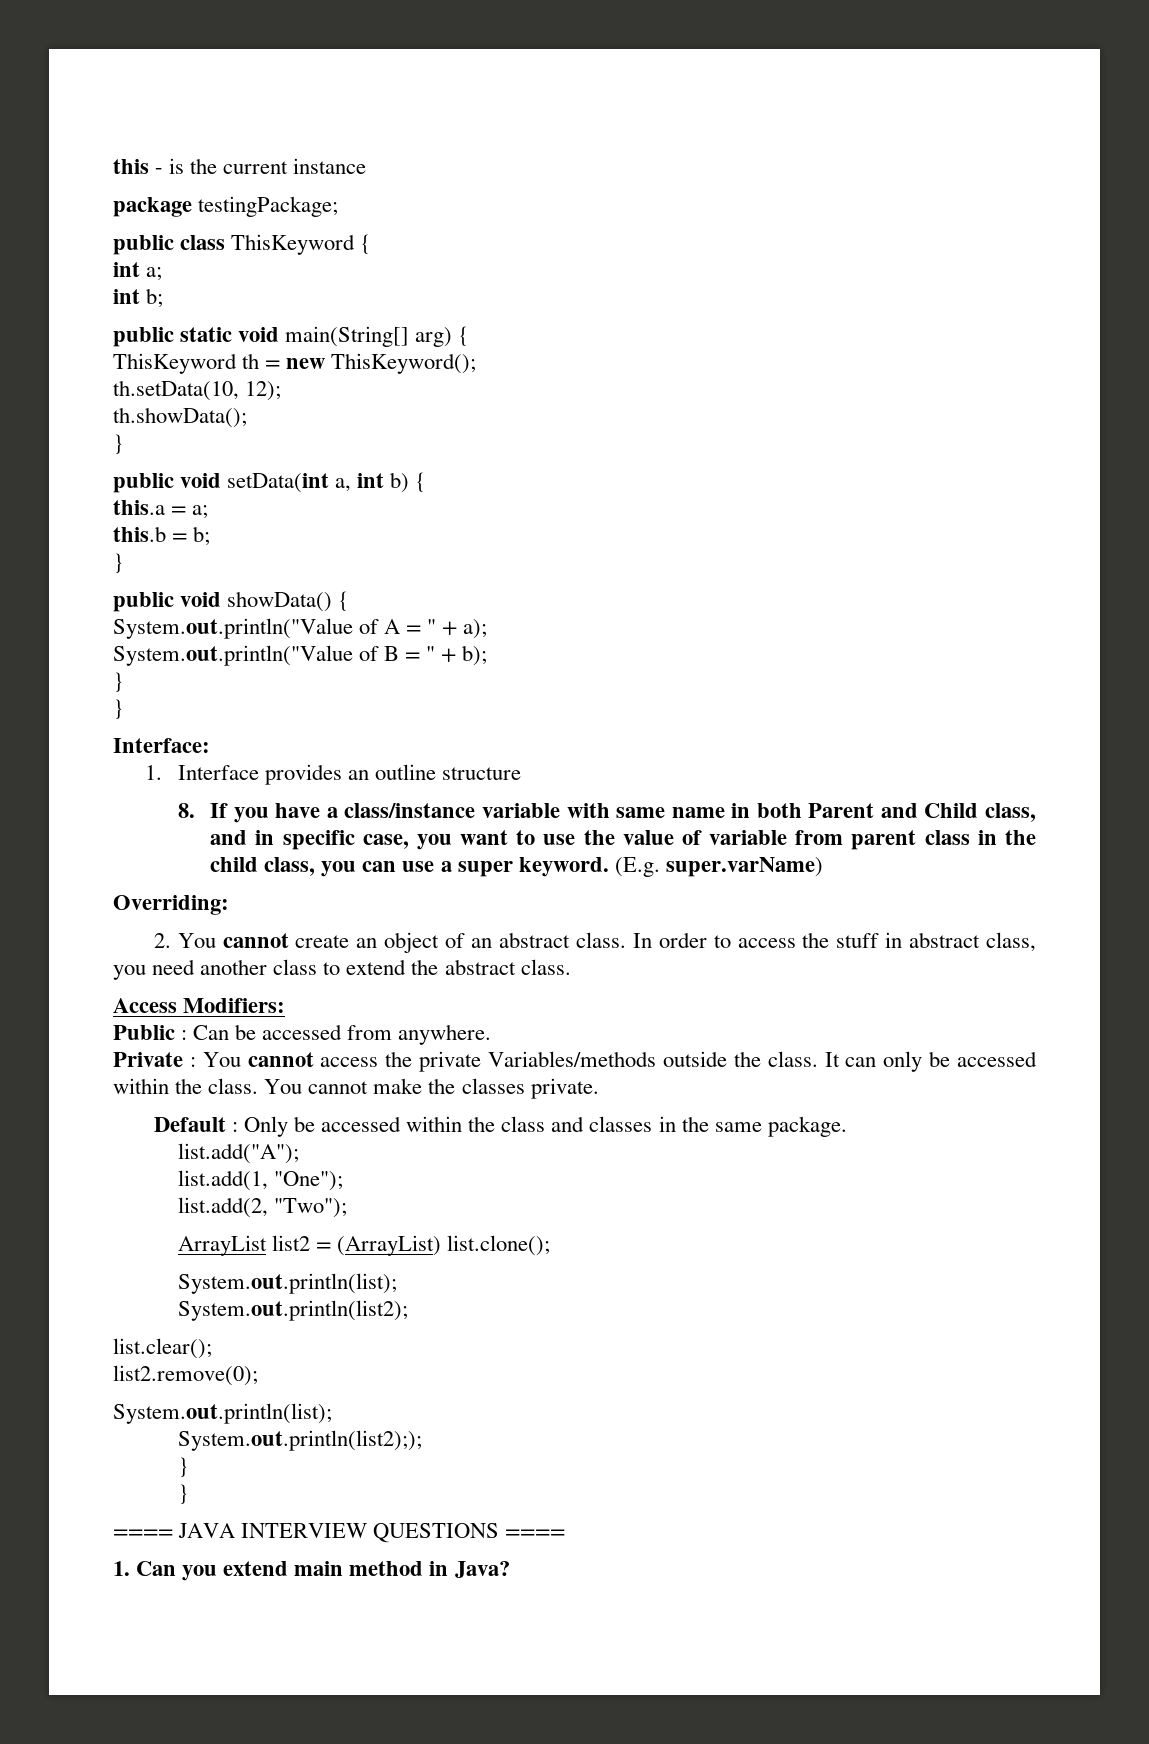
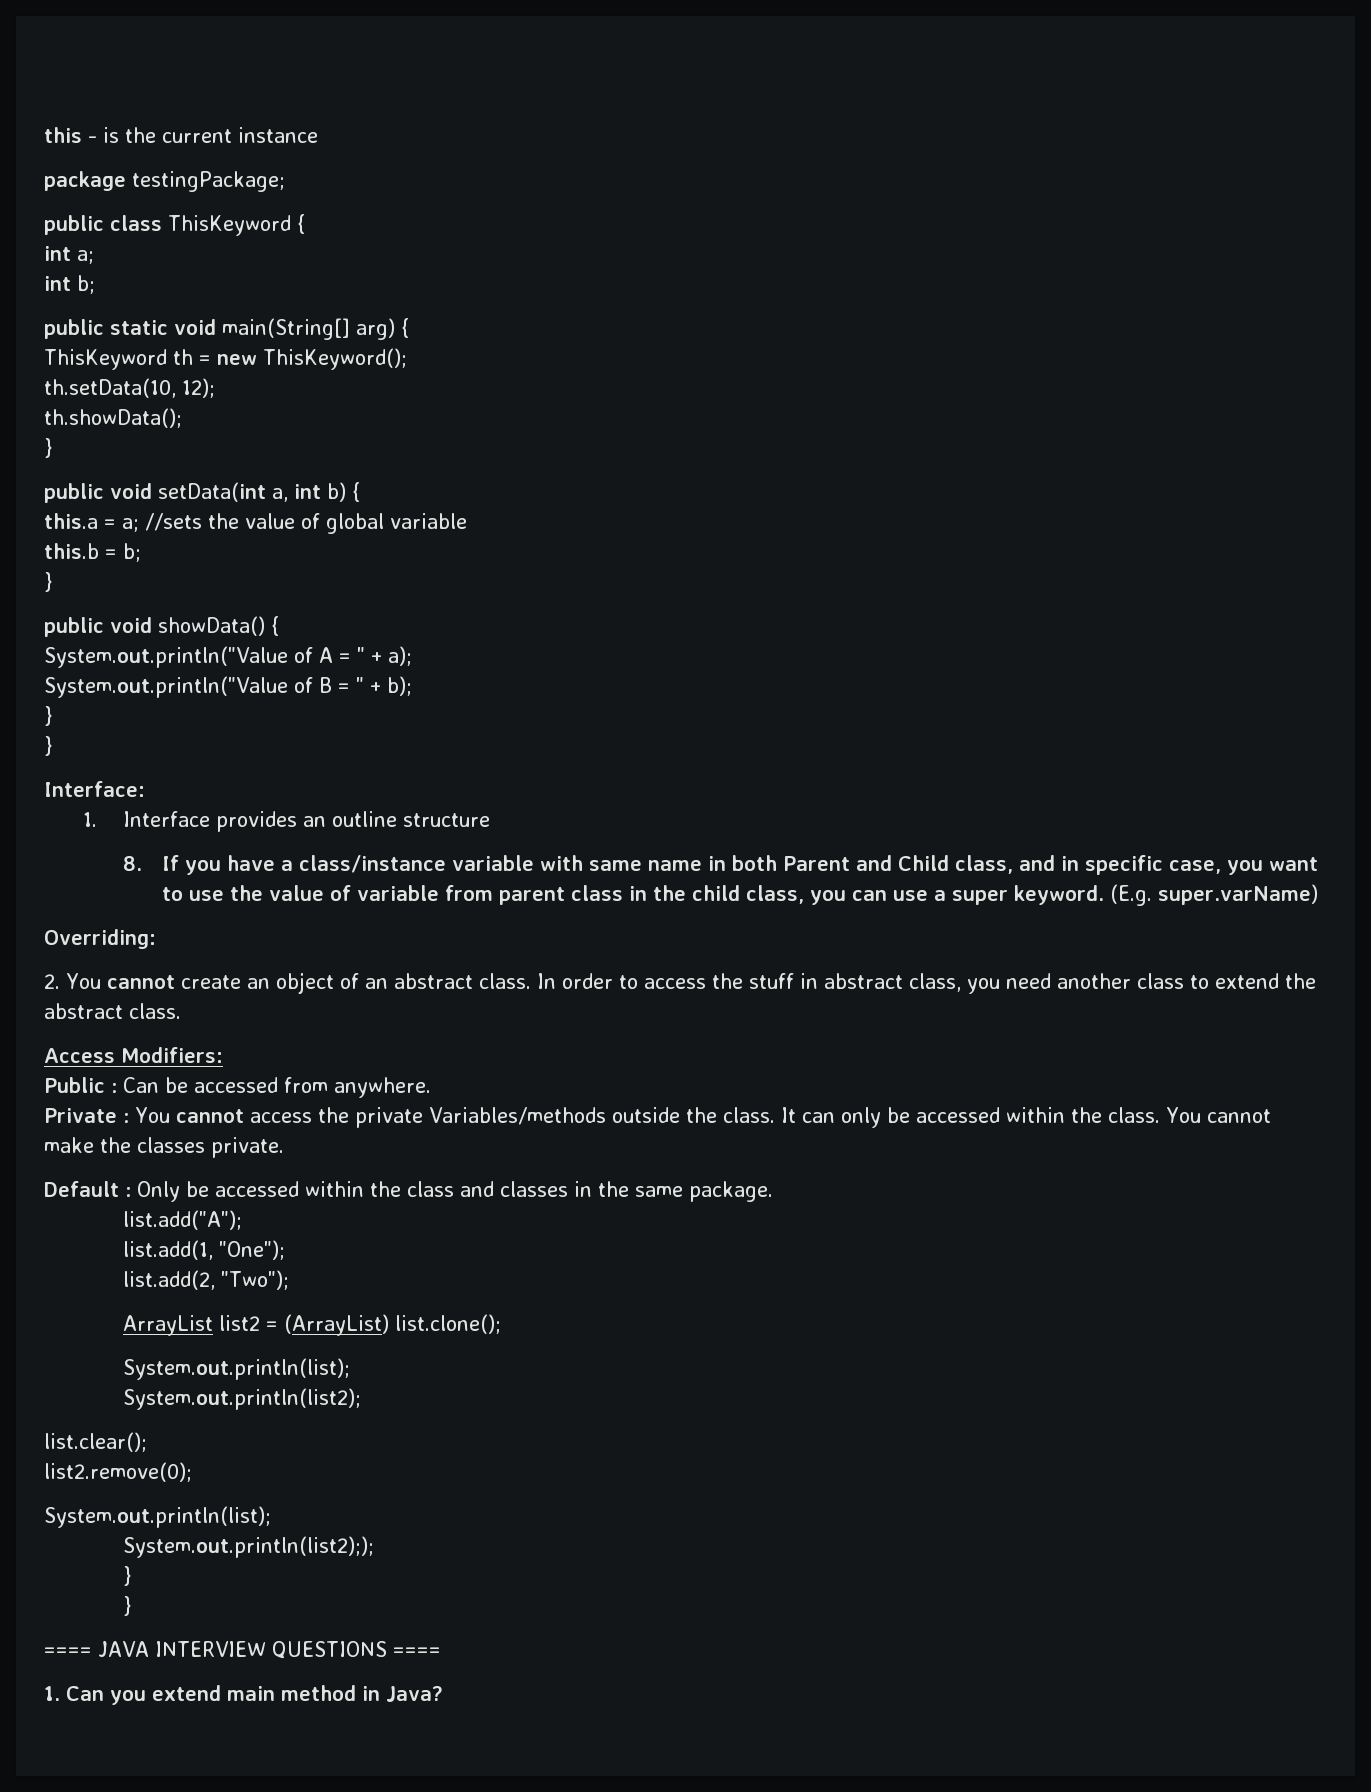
- this.a = a;
+ this.a = a; //sets the value of global variable

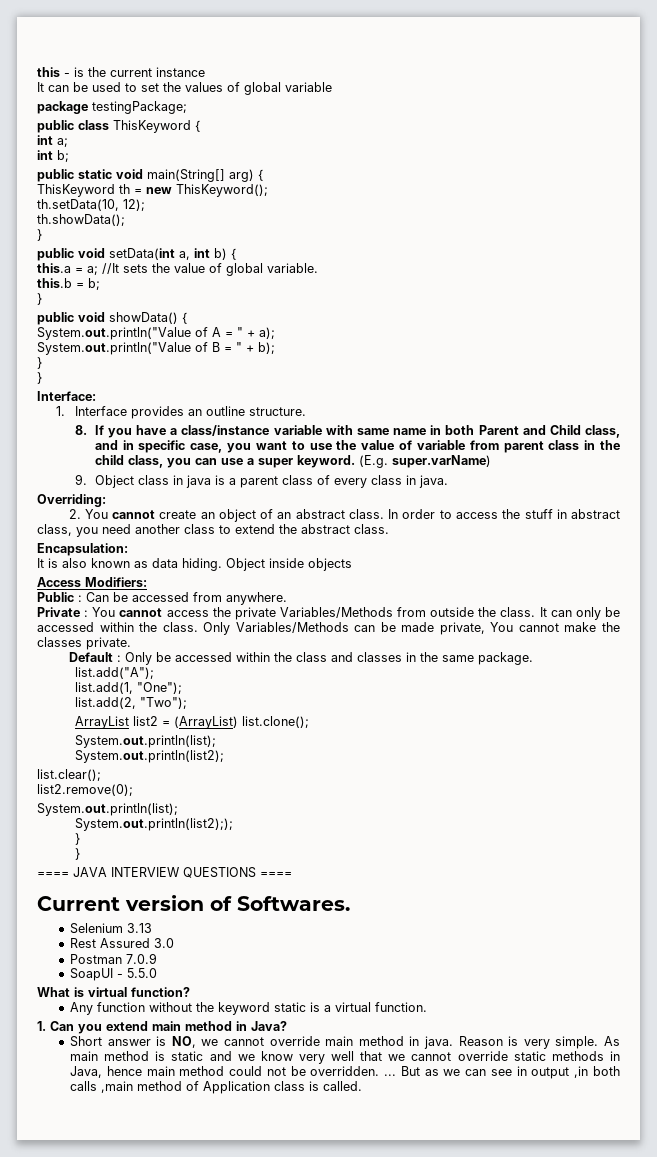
+ It can be used to set the values of global variable
- this.a = a; //sets the value of global variable
+ this.a = a; //It sets the value of global variable.
- 1. Interface provides an outline structure
+ 1. Interface provides an outline structure.
+ 9. Object class in java is a parent class of every class in java.
+ Encapsulation:
+ It is also known as data hiding. Object inside objects
- Private : You cannot access the private Variables/methods outside the class.
+ Private : You cannot access the private Variables/Methods from outside the class.
- You cannot make the classes private.
+ Only Variables/Methods can be made private, You cannot make the classes private.
+ Current version of Softwares.
+ Selenium 3.13
+ Rest Assured 3.0
+ Postman 7.0.9
+ SoapUI - 5.5.0
+ What is virtual function?
+ Any function without the keyword static is a virtual function.
+ Short answer is NO, we cannot override main method in java. Reason is very simple. As main method is static and we know very well that we cannot override static methods in Java, hence main method could not be overridden. ... But as we can see in output ,in both calls ,main method of Application class is called.

